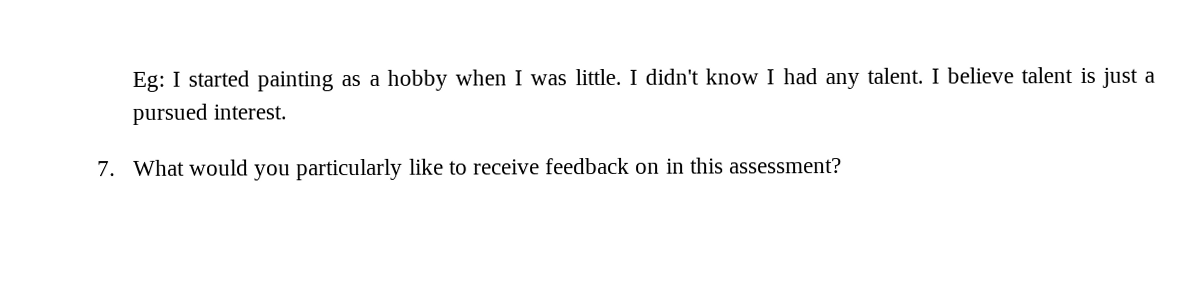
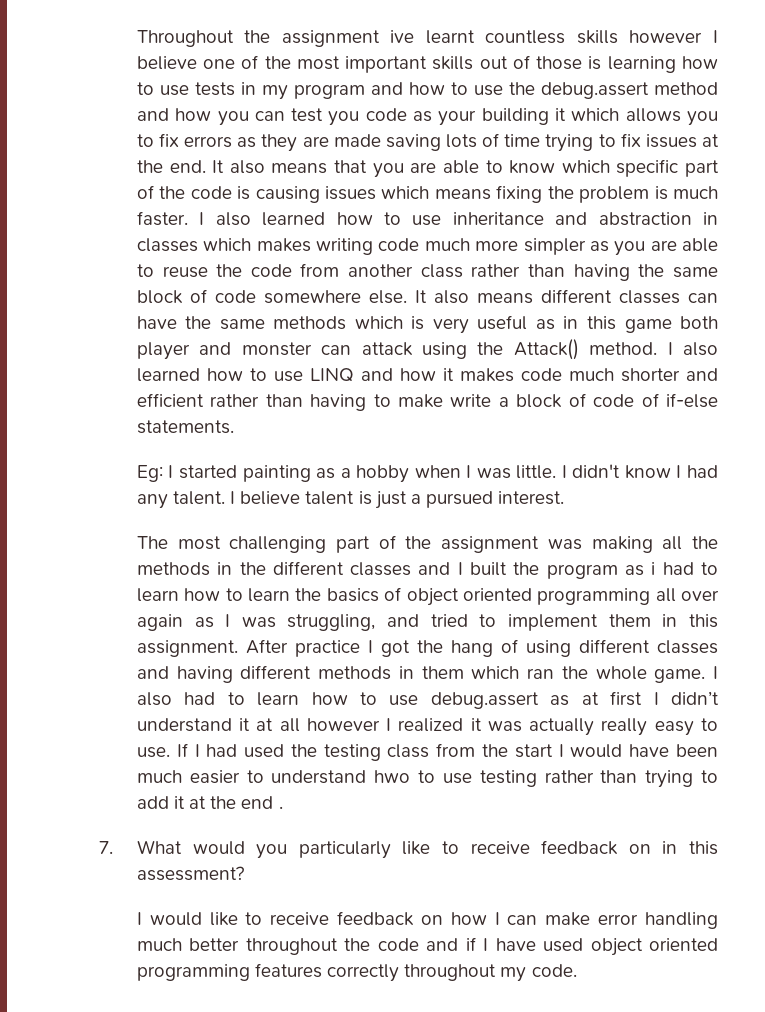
+ Throughout the assignment ive learnt countless skills however I believe one of the most important skills out of those is learning how to use tests in my program and how to use the debug.assert method and how you can test you code as your building it which allows you to fix errors as they are made saving lots of time trying to fix issues at the end. It also means that you are able to know which specific part of the code is causing issues which means fixing the problem is much faster. I also learned how to use inheritance and abstraction in classes which makes writing code much more simpler as you are able to reuse the code from another class rather than having the same block of code somewhere else. It also means different classes can have the same methods which is very useful as in this game both player and monster can attack using the Attack() method. I also learned how to use LINQ and how it makes code much shorter and efficient rather than having to make write a block of code of if-else statements.
+ The most challenging part of the assignment was making all the methods in the different classes and I built the program as i had to learn how to learn the basics of object oriented programming all over again as I was struggling, and tried to implement them in this assignment. After practice I got the hang of using different classes and having different methods in them which ran the whole game. I also had to learn how to use debug.assert as at first I didn’t understand it at all however I realized it was actually really easy to use. If I had used the testing class from the start I would have been much easier to understand hwo to use testing rather than trying to add it at the end .
+ I would like to receive feedback on how I can make error handling much better throughout the code and if I have used object oriented programming features correctly throughout my code.

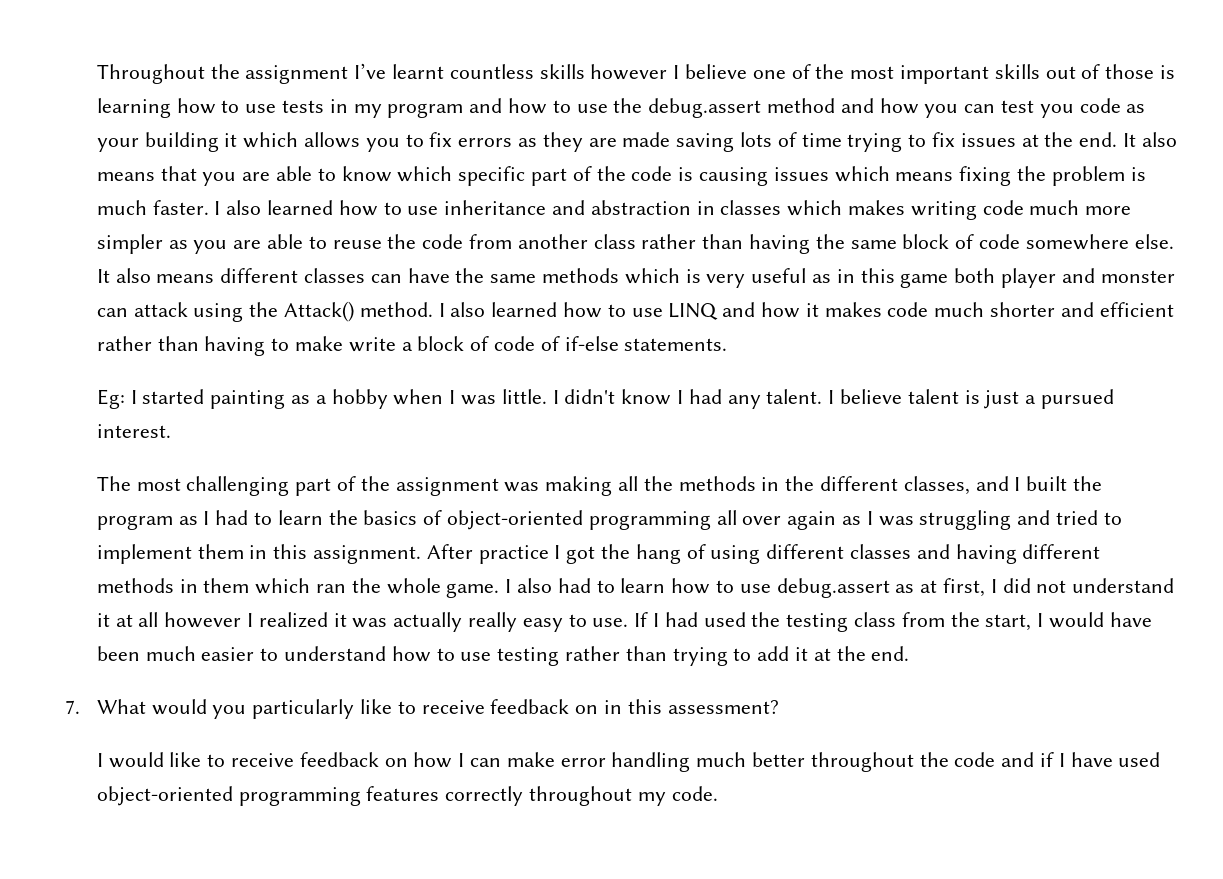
- Throughout the assignment ive learnt countless skills however I believe one of the most important skills out of those is learning how to use tests in my program and how to use the debug.assert method and how you can test you code as your building it which allows you to fix errors as they are made saving lots of time trying to fix issues at the end.
+ Throughout the assignment I’ve learnt countless skills however I believe one of the most important skills out of those is learning how to use tests in my program and how to use the debug.assert method and how you can test you code as your building it which allows you to fix errors as they are made saving lots of time trying to fix issues at the end.
- The most challenging part of the assignment was making all the methods in the different classes and I built the program as i had to learn how to learn the basics of object oriented programming all over again as I was struggling, and tried to implement them in this assignment.
+ The most challenging part of the assignment was making all the methods in the different classes, and I built the program as I had to learn the basics of object-oriented programming all over again as I was struggling and tried to implement them in this assignment.
- I also had to learn how to use debug.assert as at first I didn’t understand it at all however I realized it was actually really easy to use.
+ I also had to learn how to use debug.assert as at first, I did not understand it at all however I realized it was actually really easy to use.
- If I had used the testing class from the start I would have been much easier to understand hwo to use testing rather than trying to add it at the end .
+ If I had used the testing class from the start, I would have been much easier to understand how to use testing rather than trying to add it at the end.
- I would like to receive feedback on how I can make error handling much better throughout the code and if I have used object oriented programming features correctly throughout my code.
+ I would like to receive feedback on how I can make error handling much better throughout the code and if I have used object-oriented programming features correctly throughout my code.

